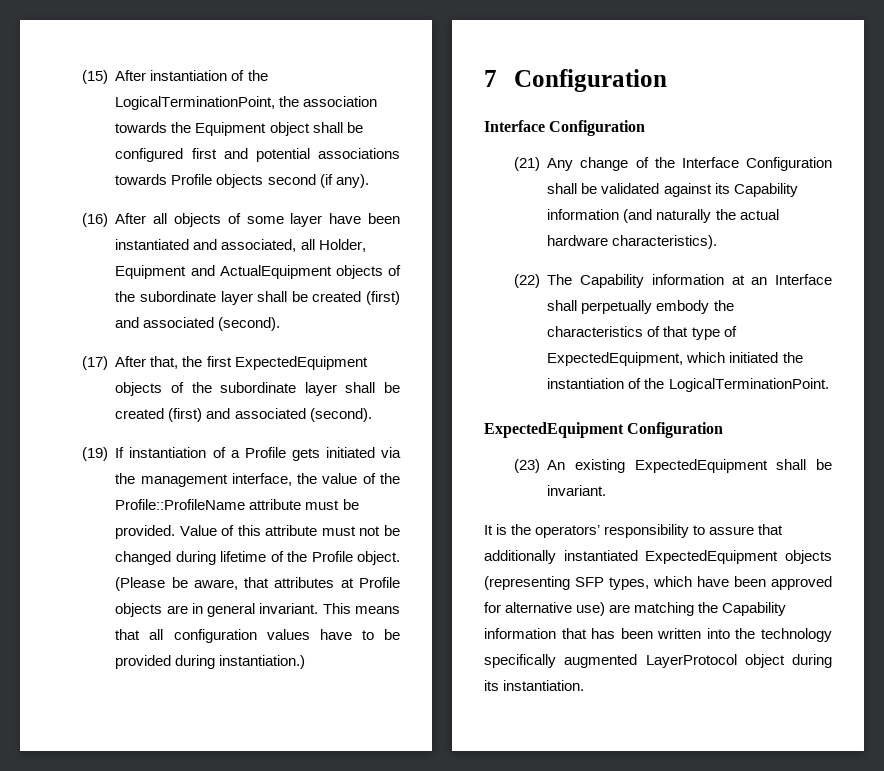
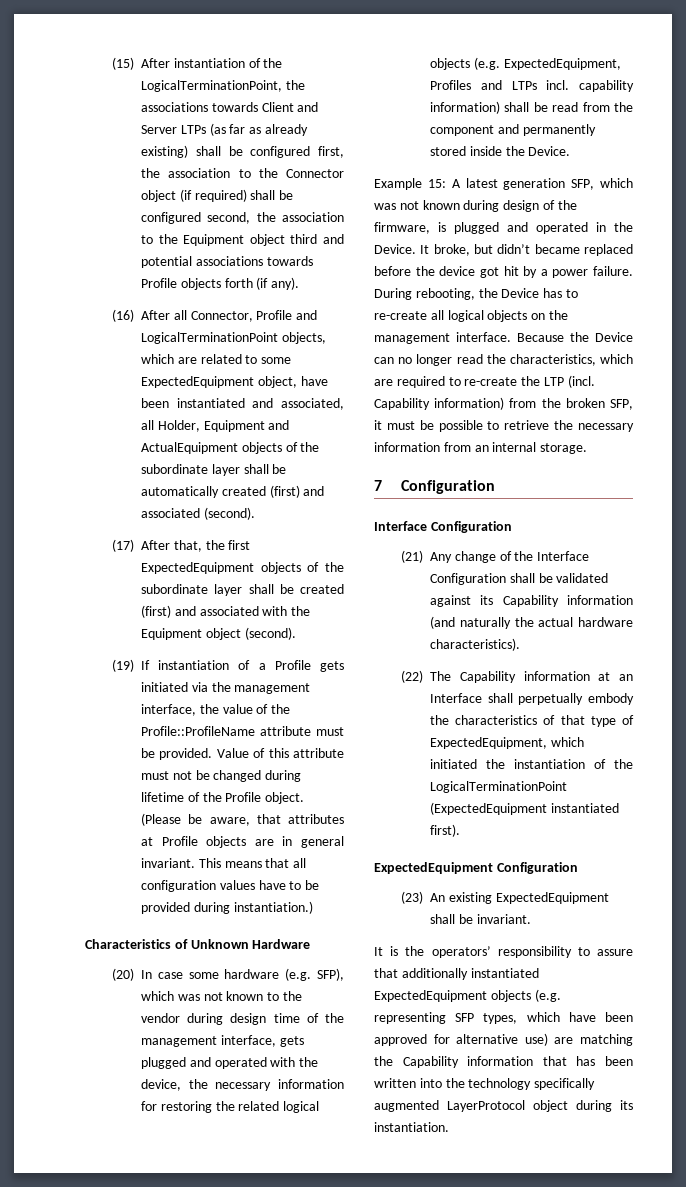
- (15) After instantiation of the LogicalTerminationPoint, the association towards the Equipment object shall be configured first and potential associations towards Profile objects second (if any).
+ (15) After instantiation of the LogicalTerminationPoint, the associations towards Client and Server LTPs (as far as already existing) shall be configured first, the association to the Connector object (if required) shall be configured second, the association to the Equipment object third and potential associations towards Profile objects forth (if any).
- (16) After all objects of some layer have been instantiated and associated, all Holder, Equipment and ActualEquipment objects of the subordinate layer shall be created (first) and associated (second).
+ (16) After all Connector, Profile and LogicalTerminationPoint objects, which are related to some ExpectedEquipment object, have been instantiated and associated, all Holder, Equipment and ActualEquipment objects of the subordinate layer shall be automatically created (first) and associated (second).
- (17) After that, the first ExpectedEquipment objects of the subordinate layer shall be created (first) and associated (second).
+ (17) After that, the first ExpectedEquipment objects of the subordinate layer shall be created (first) and associated with the Equipment object (second).
+ Characteristics of Unknown Hardware
+ (20) In case some hardware (e.g. SFP), which was not known to the vendor during design time of the management interface, gets plugged and operated with the device, the necessary information for restoring the related logical objects (e.g. ExpectedEquipment, Profiles and LTPs incl. capability information) shall be read from the component and permanently stored inside the Device.
+ Example 15: A latest generation SFP, which was not known during design of the firmware, is plugged and operated in the Device. It broke, but didn’t became replaced before the device got hit by a power failure. During rebooting, the Device has to re-create all logical objects on the management interface. Because the Device can no longer read the characteristics, which are required to re-create the LTP (incl. Capability information) from the broken SFP, it must be possible to retrieve the necessary information from an internal storage.
- (22) The Capability information at an Interface shall perpetually embody the characteristics of that type of ExpectedEquipment, which initiated the instantiation of the LogicalTerminationPoint.
+ (22) The Capability information at an Interface shall perpetually embody the characteristics of that type of ExpectedEquipment, which initiated the instantiation of the LogicalTerminationPoint (ExpectedEquipment instantiated first).
- It is the operators’ responsibility to assure that additionally instantiated ExpectedEquipment objects (representing SFP types, which have been approved for alternative use) are matching the Capability information that has been written into the technology specifically augmented LayerProtocol object during its instantiation.
+ It is the operators’ responsibility to assure that additionally instantiated ExpectedEquipment objects (e.g. representing SFP types, which have been approved for alternative use) are matching the Capability information that has been written into the technology specifically augmented LayerProtocol object during its instantiation.

